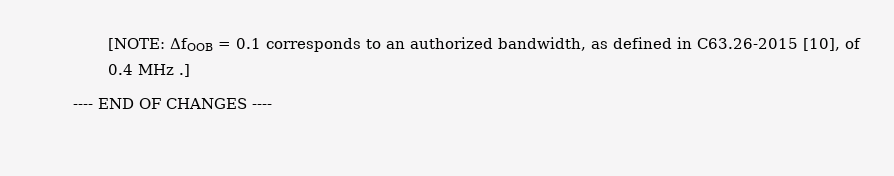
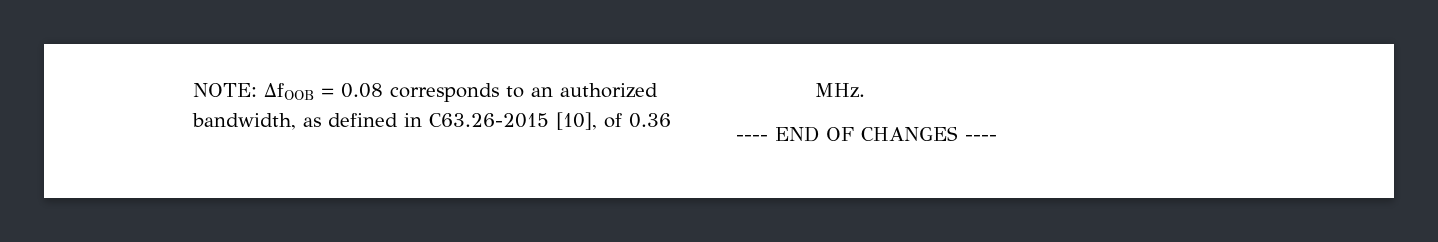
- [NOTE: ΔfOOB = 0.1 corresponds to an authorized bandwidth, as defined in C63.26-2015 [10], of 0.4 MHz .]
+ NOTE: ΔfOOB = 0.08 corresponds to an authorized bandwidth, as defined in C63.26-2015 [10], of 0.36 MHz.

